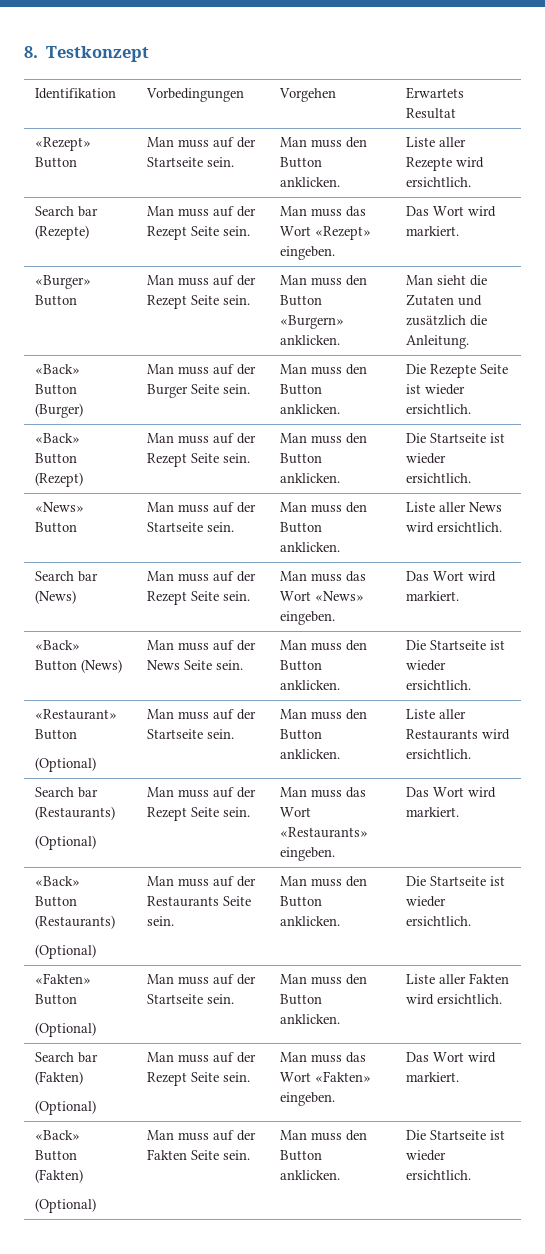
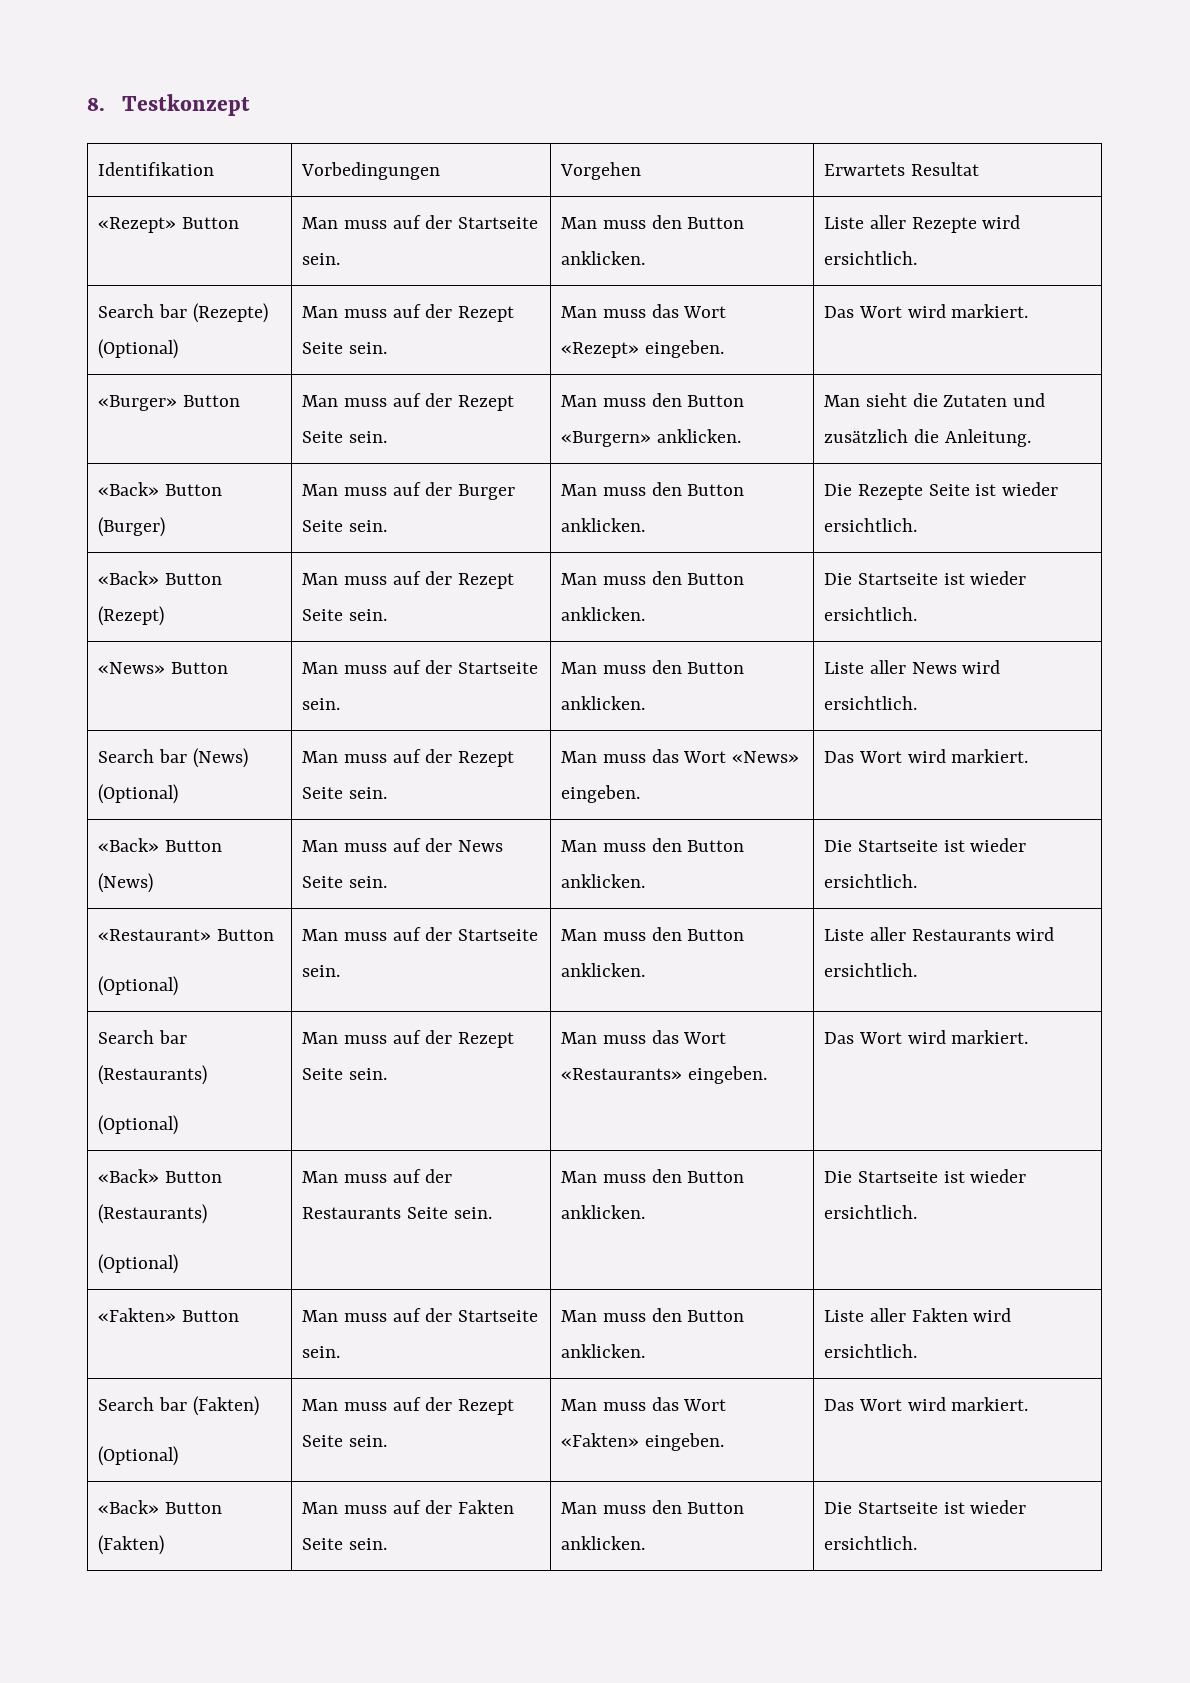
- Search bar (Rezepte) | Man muss auf der Rezept Seite sein. | Man muss das Wort «Rezept» eingeben. | Das Wort wird markiert.
+ Search bar (Rezepte) (Optional) | Man muss auf der Rezept Seite sein. | Man muss das Wort «Rezept» eingeben. | Das Wort wird markiert.
- Search bar (News) | Man muss auf der Rezept Seite sein. | Man muss das Wort «News» eingeben. | Das Wort wird markiert.
+ Search bar (News) (Optional) | Man muss auf der Rezept Seite sein. | Man muss das Wort «News» eingeben. | Das Wort wird markiert.
- «Fakten» Button
- (Optional) | Man muss auf der Startseite sein. | Man muss den Button anklicken. | Liste aller Fakten wird ersichtlich.
+ «Fakten» Button | Man muss auf der Startseite sein. | Man muss den Button anklicken. | Liste aller Fakten wird ersichtlich.
- «Back» Button (Fakten)
- (Optional) | Man muss auf der Fakten Seite sein. | Man muss den Button anklicken. | Die Startseite ist wieder ersichtlich.
+ «Back» Button (Fakten) | Man muss auf der Fakten Seite sein. | Man muss den Button anklicken. | Die Startseite ist wieder ersichtlich.

